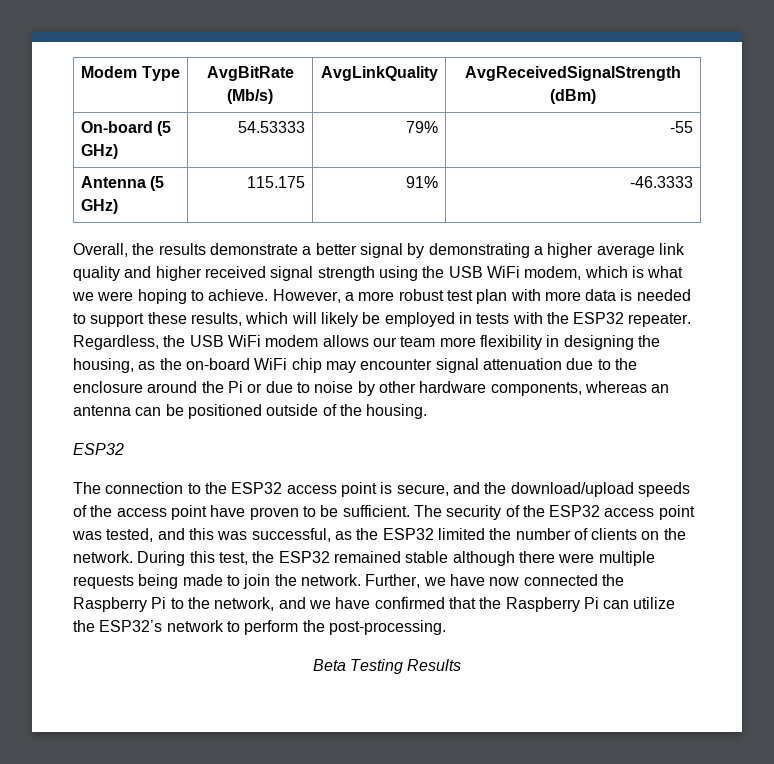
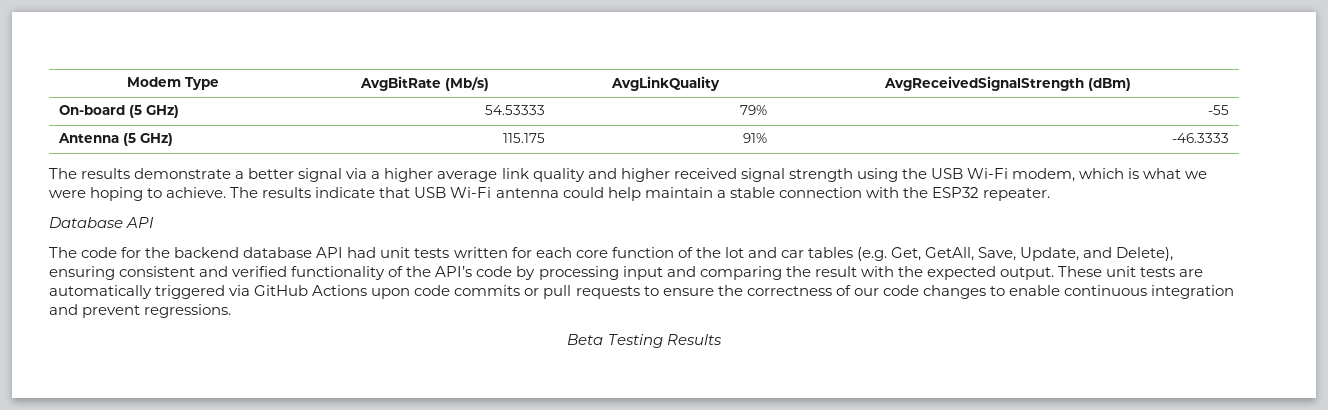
- Overall, the results demonstrate a better signal by demonstrating a higher average link quality and higher received signal strength using the USB WiFi modem, which is what we were hoping to achieve.
+ The results demonstrate a better signal via a higher average link quality and higher received signal strength using the USB Wi-Fi modem, which is what we were hoping to achieve.
- However, a more robust test plan with more data is needed to support these results, which will likely be employed in tests with the ESP32 repeater. Regardless, the USB WiFi modem allows our team more flexibility in designing the housing, as the on-board WiFi chip may encounter signal attenuation due to the enclosure around the Pi or due to noise by other hardware components, whereas an antenna can be positioned outside of the housing.
- ESP32
- The connection to the ESP32 access point is secure, and the download/upload speeds of the access point have proven to be sufficient. The security of the ESP32 access point was tested, and this was successful, as the ESP32 limited the number of clients on the network. During this test, the ESP32 remained stable although there were multiple requests being made to join the network. Further, we have now connected the Raspberry Pi to the network, and we have confirmed that the Raspberry Pi can utilize the ESP32’s network to perform the post-processing.
+ The results indicate that USB Wi-Fi antenna could help maintain a stable connection with the ESP32 repeater.
+ Database API
+ The code for the backend database API had unit tests written for each core function of the lot and car tables (e.g. Get, GetAll, Save, Update, and Delete), ensuring consistent and verified functionality of the API’s code by processing input and comparing the result with the expected output. These unit tests are automatically triggered via GitHub Actions upon code commits or pull requests to ensure the correctness of our code changes to enable continuous integration and prevent regressions.

